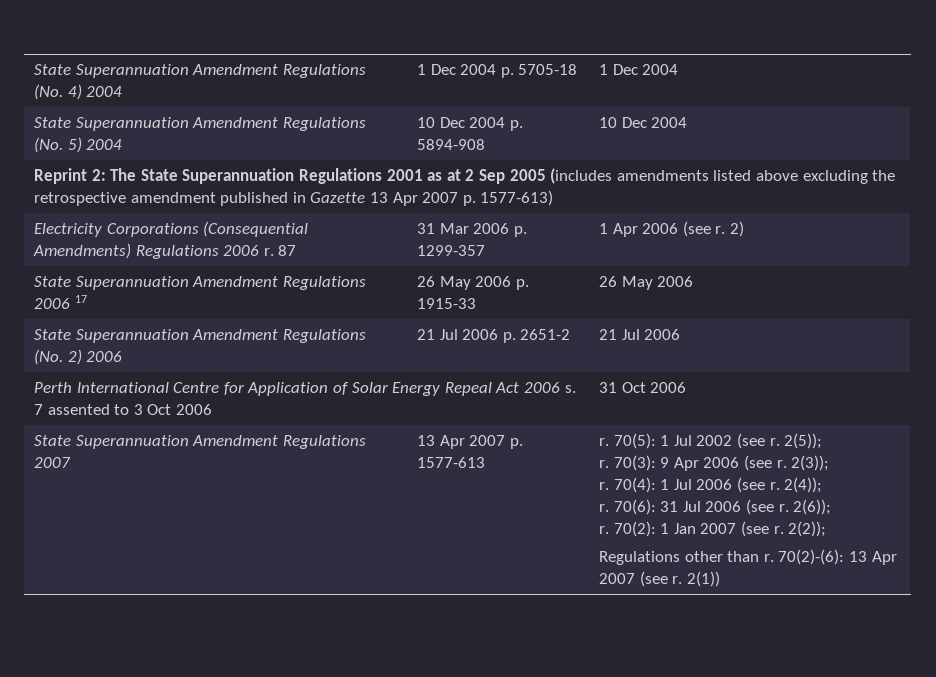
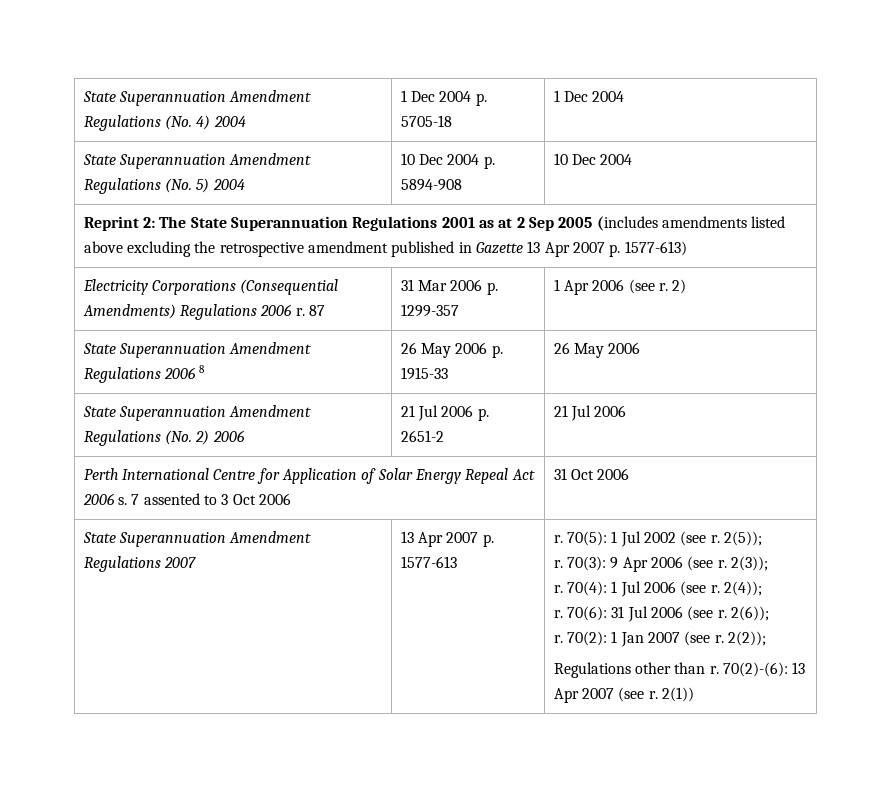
- State Superannuation Amendment Regulations 2006 17 | 26 May 2006 p. 1915-33 | 26 May 2006
+ State Superannuation Amendment Regulations 2006 8 | 26 May 2006 p. 1915-33 | 26 May 2006

